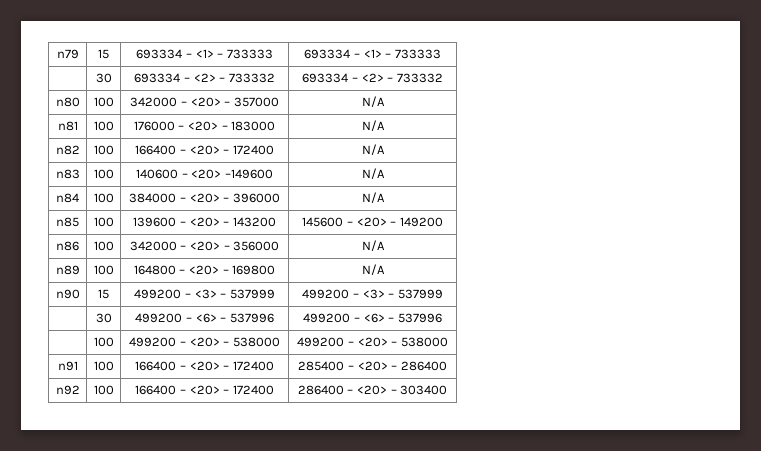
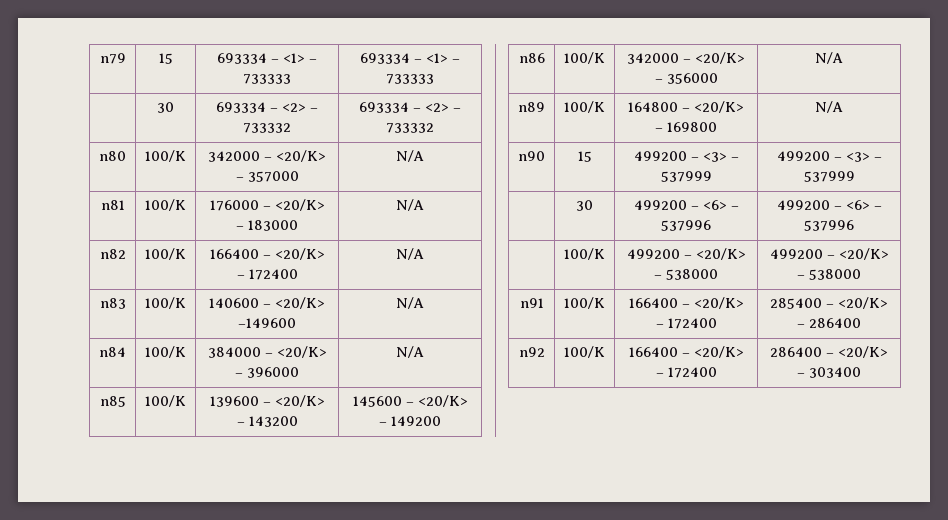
- n80 | 100 | 342000 – <20> – 357000 | N/A
+ n80 | 100/K | 342000 – <20/K> – 357000 | N/A
- n81 | 100 | 176000 – <20> – 183000 | N/A
+ n81 | 100/K | 176000 – <20/K> – 183000 | N/A
- n82 | 100 | 166400 – <20> – 172400 | N/A
+ n82 | 100/K | 166400 – <20/K> – 172400 | N/A
- n83 | 100 | 140600 – <20> –149600 | N/A
+ n83 | 100/K | 140600 – <20/K> –149600 | N/A
- n84 | 100 | 384000 – <20> – 396000 | N/A
+ n84 | 100/K | 384000 – <20/K> – 396000 | N/A
- n85 | 100 | 139600 – <20> – 143200 | 145600 – <20> – 149200
+ n85 | 100/K | 139600 – <20/K> – 143200 | 145600 – <20/K> – 149200
- n86 | 100 | 342000 – <20> – 356000 | N/A
+ n86 | 100/K | 342000 – <20/K> – 356000 | N/A
- n89 | 100 | 164800 – <20> – 169800 | N/A
+ n89 | 100/K | 164800 – <20/K> – 169800 | N/A
- | 100 | 499200 – <20> – 538000 | 499200 – <20> – 538000
+ | 100/K | 499200 – <20/K> – 538000 | 499200 – <20/K> – 538000
- n91 | 100 | 166400 – <20> – 172400 | 285400 – <20> – 286400
+ n91 | 100/K | 166400 – <20/K> – 172400 | 285400 – <20/K> – 286400
- n92 | 100 | 166400 – <20> – 172400 | 286400 – <20> – 303400
+ n92 | 100/K | 166400 – <20/K> – 172400 | 286400 – <20/K> – 303400

